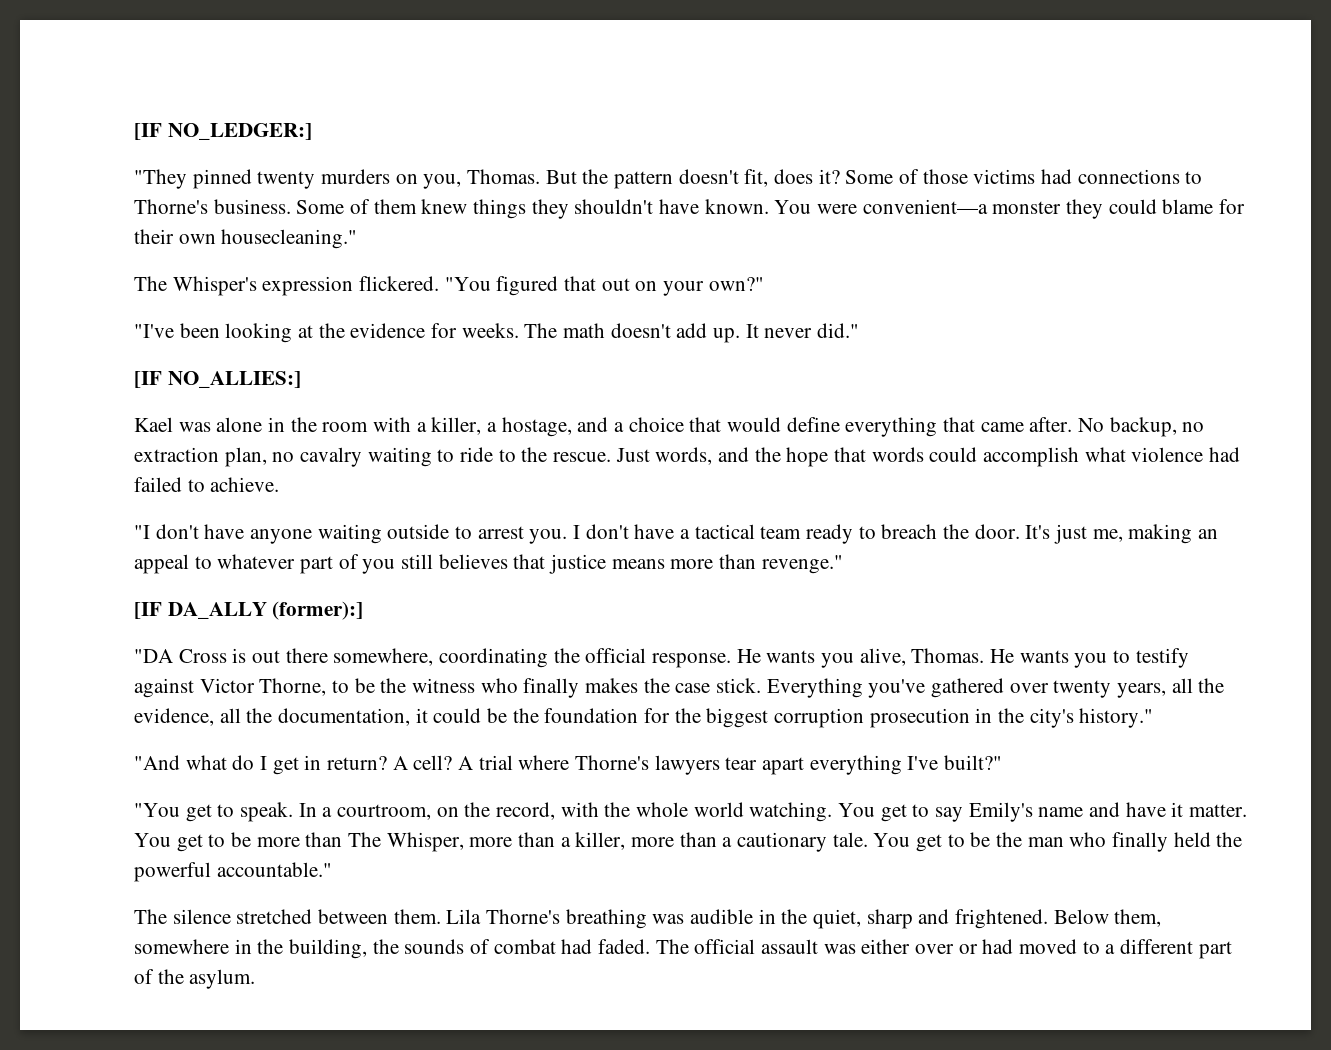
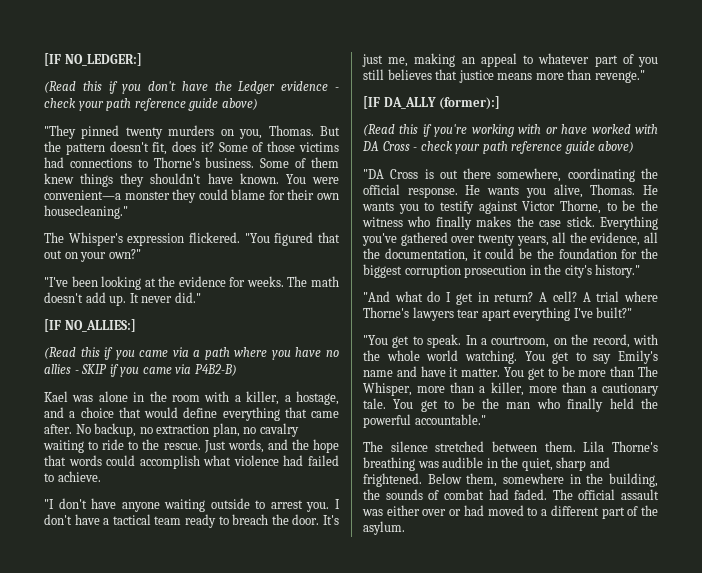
+ (Read this if you don't have the Ledger evidence - check your path reference guide above)
+ (Read this if you came via a path where you have no allies - SKIP if you came via P4B2-B)
+ (Read this if you're working with or have worked with DA Cross - check your path reference guide above)

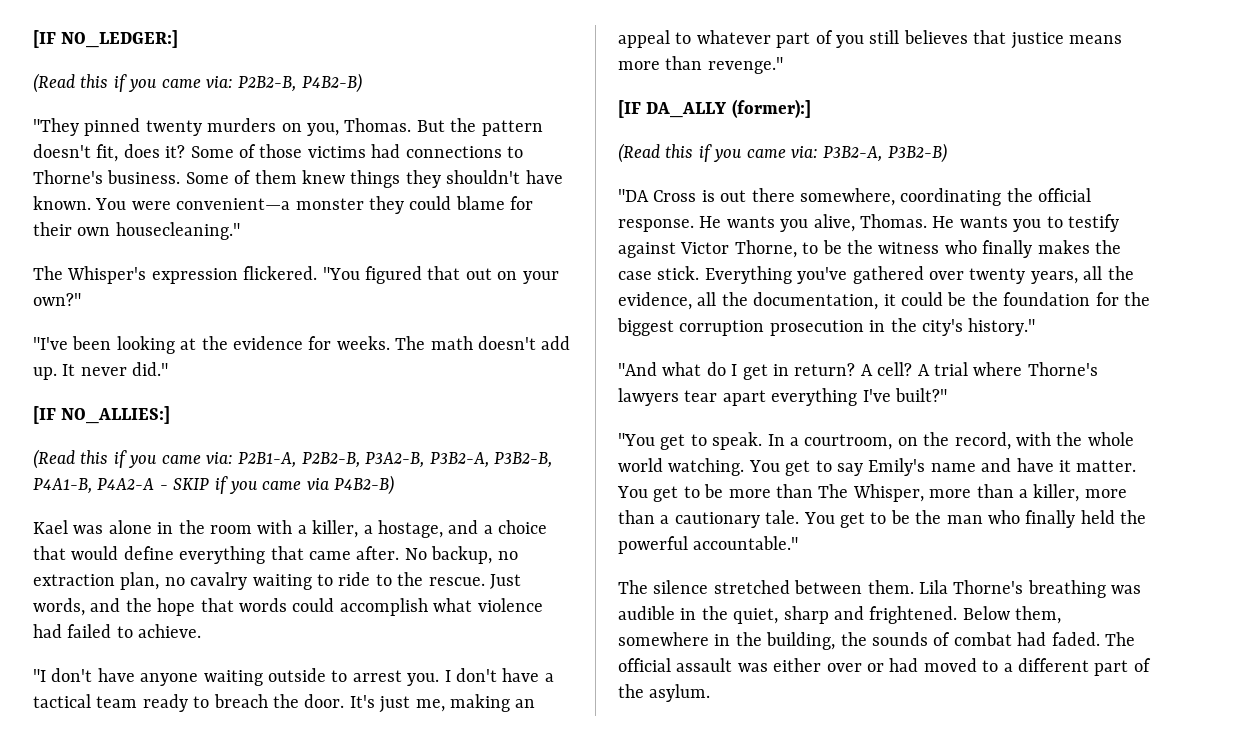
- (Read this if you don't have the Ledger evidence - check your path reference guide above)
+ (Read this if you came via: P2B2-B, P4B2-B)
- (Read this if you came via a path where you have no allies - SKIP if you came via P4B2-B)
+ (Read this if you came via: P2B1-A, P2B2-B, P3A2-B, P3B2-A, P3B2-B, P4A1-B, P4A2-A - SKIP if you came via P4B2-B)
- (Read this if you're working with or have worked with DA Cross - check your path reference guide above)
+ (Read this if you came via: P3B2-A, P3B2-B)

